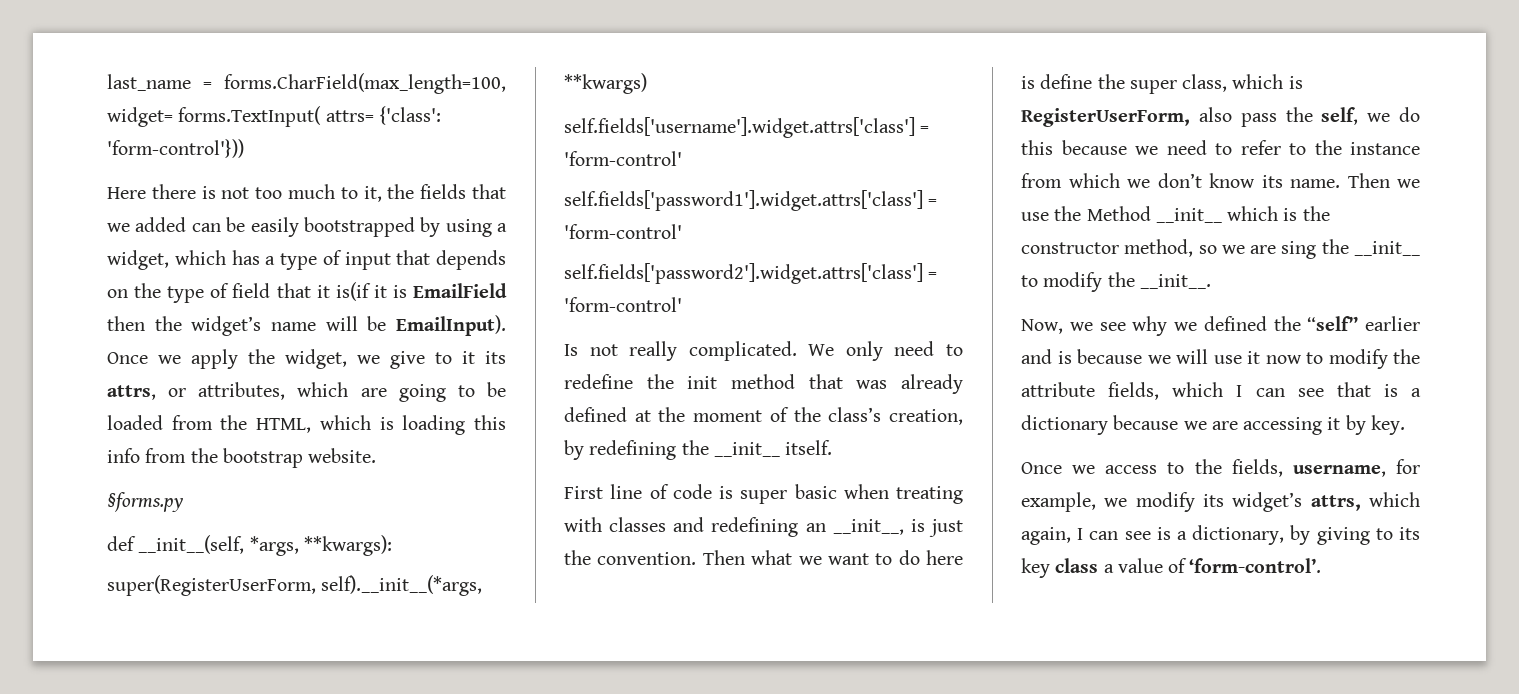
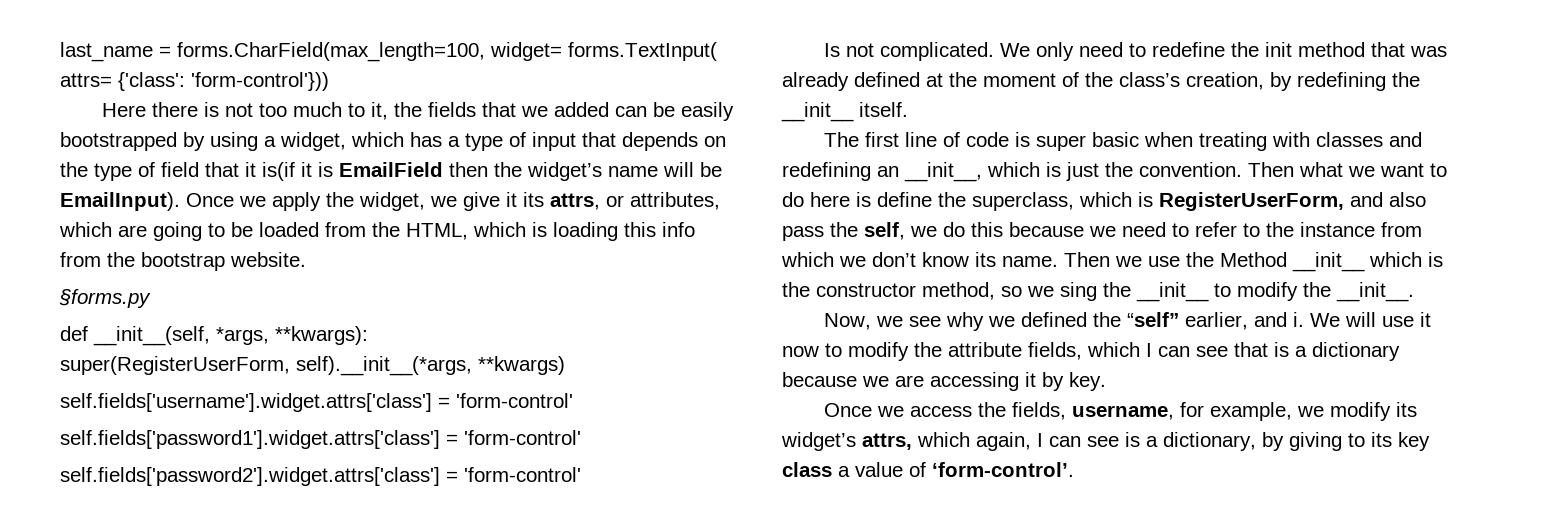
- Once we apply the widget, we give to it its attrs, or attributes, which are going to be loaded from the HTML, which is loading this info from the bootstrap website.
+ Once we apply the widget, we give it its attrs, or attributes, which are going to be loaded from the HTML, which is loading this info from the bootstrap website.
- Is not really complicated.
+ Is not complicated.
- First line of code is super basic when treating with classes and redefining an __init__, is just the convention.
+ The first line of code is super basic when treating with classes and redefining an __init__, which is just the convention.
- Then what we want to do here is define the super class, which is RegisterUserForm, also pass the self, we do this because we need to refer to the instance from which we don’t know its name.
+ Then what we want to do here is define the superclass, which is RegisterUserForm, and also pass the self, we do this because we need to refer to the instance from which we don’t know its name.
- Then we use the Method __init__ which is the constructor method, so we are sing the __init__ to modify the __init__.
+ Then we use the Method __init__ which is the constructor method, so we sing the __init__ to modify the __init__.
- Now, we see why we defined the “self” earlier and is because we will use it now to modify the attribute fields, which I can see that is a dictionary because we are accessing it by key.
+ Now, we see why we defined the “self” earlier, and i. We will use it now to modify the attribute fields, which I can see that is a dictionary because we are accessing it by key.
- Once we access to the fields, username, for example, we modify its widget’s attrs, which again, I can see is a dictionary, by giving to its key class a value of ‘form-control’.
+ Once we access the fields, username, for example, we modify its widget’s attrs, which again, I can see is a dictionary, by giving to its key class a value of ‘form-control’.

